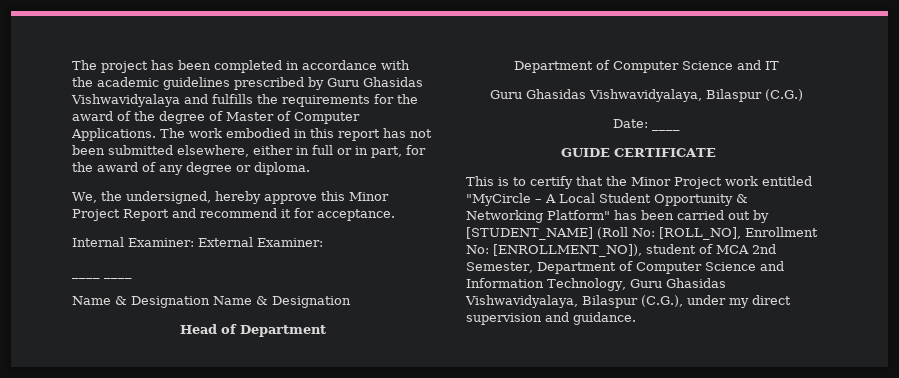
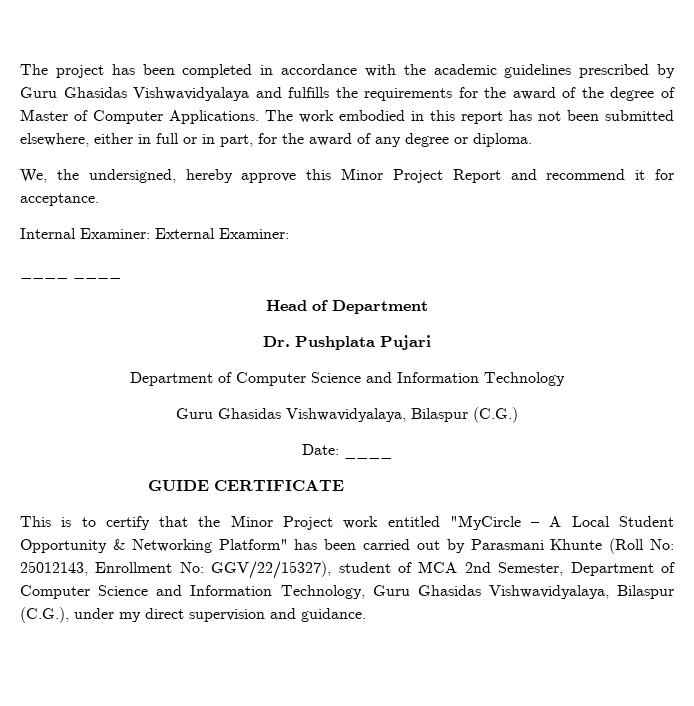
- Name & Designation Name & Designation
- Department of Computer Science and IT
+ Dr. Pushplata Pujari
+ Department of Computer Science and Information Technology
- This is to certify that the Minor Project work entitled "MyCircle – A Local Student Opportunity & Networking Platform" has been carried out by [STUDENT_NAME] (Roll No: [ROLL_NO], Enrollment No: [ENROLLMENT_NO]), student of MCA 2nd Semester, Department of Computer Science and Information Technology, Guru Ghasidas Vishwavidyalaya, Bilaspur (C.G.), under my direct supervision and guidance.
+ This is to certify that the Minor Project work entitled "MyCircle – A Local Student Opportunity & Networking Platform" has been carried out by Parasmani Khunte (Roll No: 25012143, Enrollment No: GGV/22/15327), student of MCA 2nd Semester, Department of Computer Science and Information Technology, Guru Ghasidas Vishwavidyalaya, Bilaspur (C.G.), under my direct supervision and guidance.

